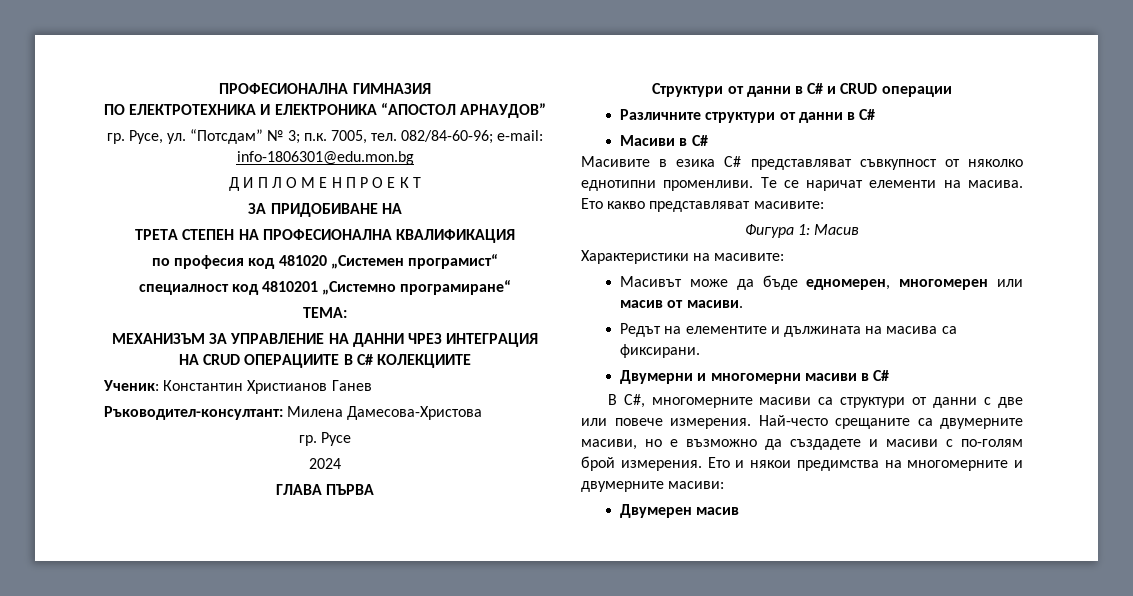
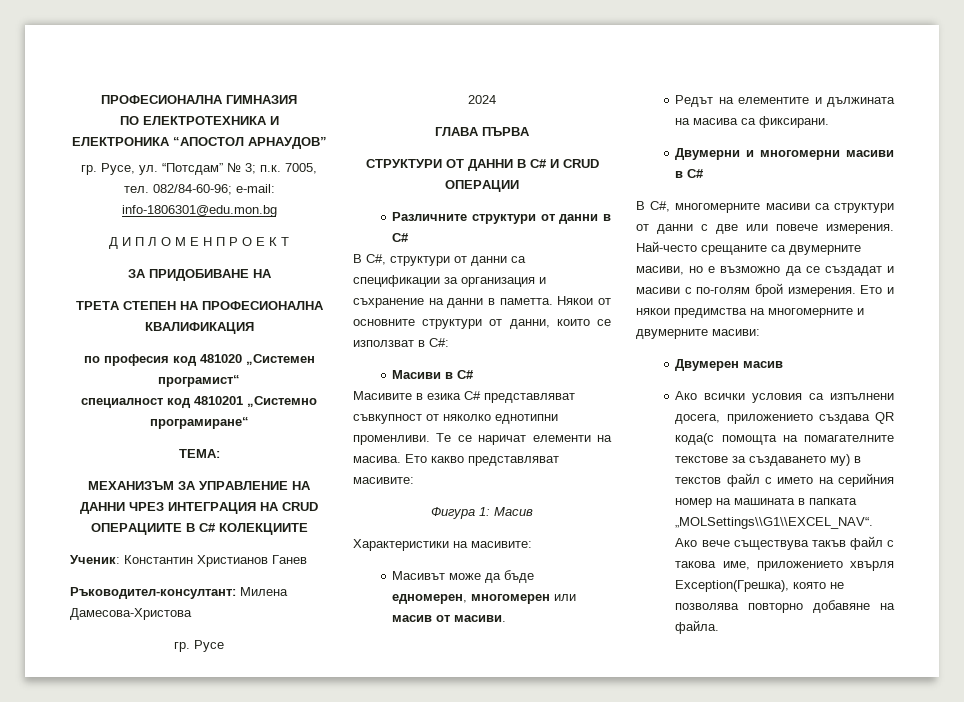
- Структури от данни в C# и CRUD операции
+ СТРУКТУРИ ОТ ДАННИ В C# И CRUD ОПЕРАЦИИ
+ В C#, структури от данни са спецификации за организация и съхранение на данни в паметта. Някои от основните структури от данни, които се използват в C#:
- Най-често срещаните са двумерните масиви, но е възможно да създадете и масиви с по-голям брой измерения.
+ Най-често срещаните са двумерните масиви, но е възможно да се създадат и масиви с по-голям брой измерения.
+ Ако всички условия са изпълнени досега, приложението създава QR кода(с помощта на помагателните текстове за създаването му) в текстов файл с името на серийния номер на машината в папката „MOLSettings\\G1\\EXCEL_NAV“. Ако вече съществува такъв файл с такова име, приложението хвърля Exception(Грешка), която не позволява повторно добавяне на файла.

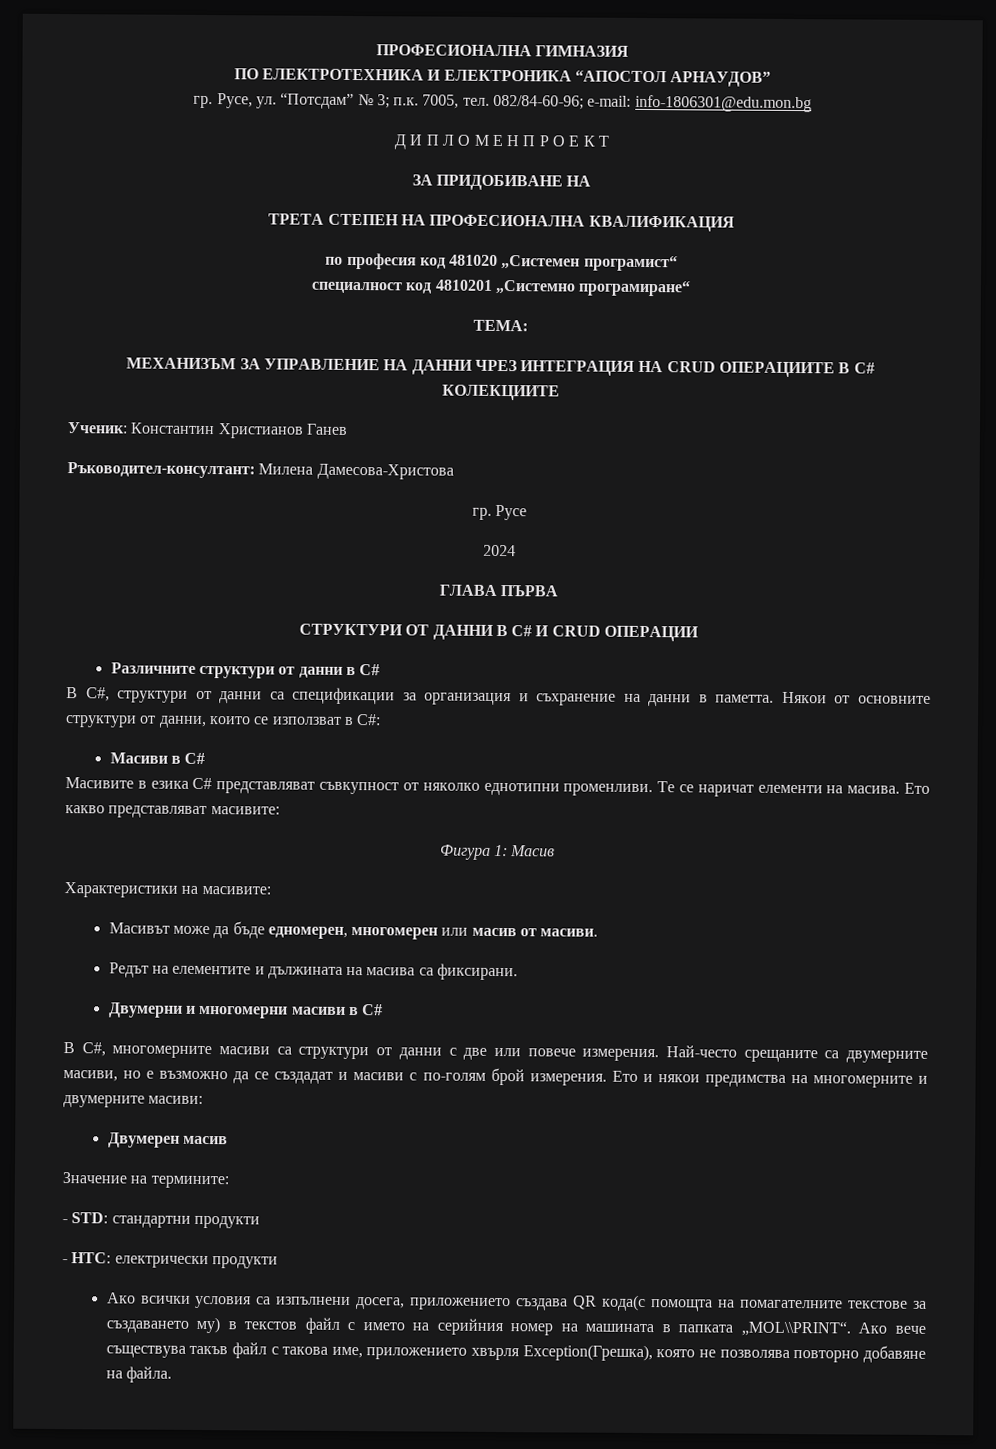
+ Значение на термините:
+ - STD: стандартни продукти
+ - HTC: електрически продукти
- Ако всички условия са изпълнени досега, приложението създава QR кода(с помощта на помагателните текстове за създаването му) в текстов файл с името на серийния номер на машината в папката „MOLSettings\\G1\\EXCEL_NAV“.
+ Ако всички условия са изпълнени досега, приложението създава QR кода(с помощта на помагателните текстове за създаването му) в текстов файл с името на серийния номер на машината в папката „MOL\\PRINT“.

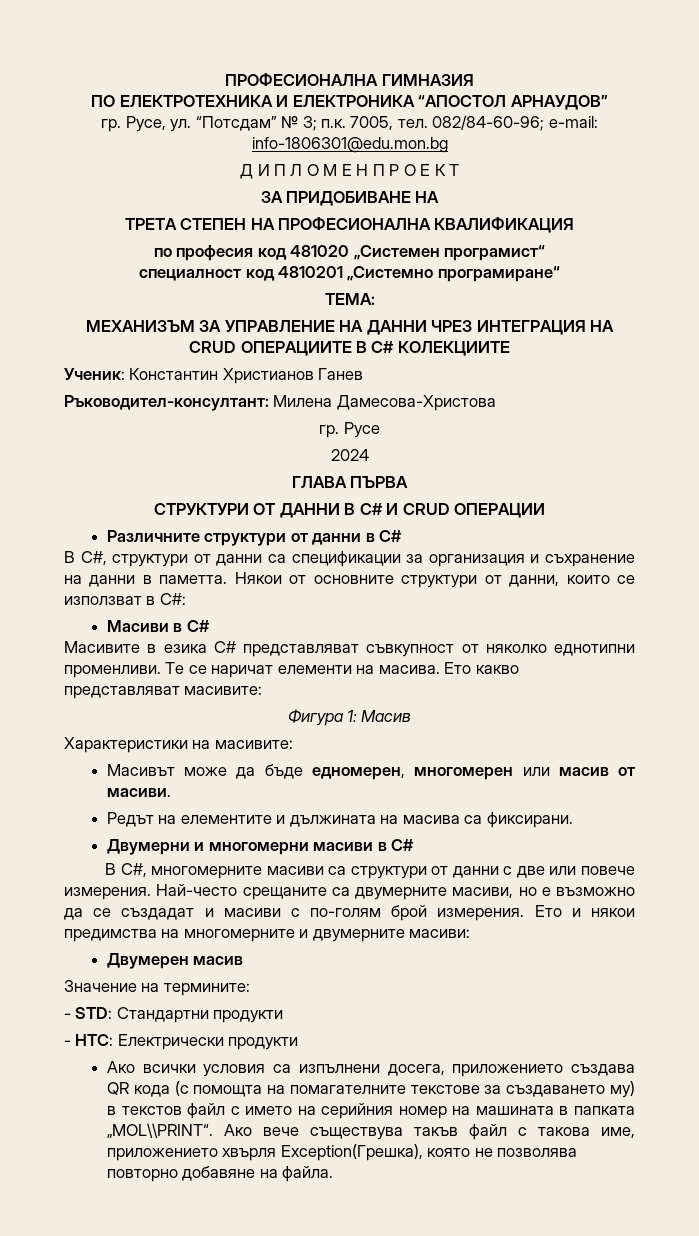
- - STD: стандартни продукти
+ - STD: Стандартни продукти
- - HTC: електрически продукти
+ - HTC: Електрически продукти
- Ако всички условия са изпълнени досега, приложението създава QR кода(с помощта на помагателните текстове за създаването му) в текстов файл с името на серийния номер на машината в папката „MOL\\PRINT“.
+ Ако всички условия са изпълнени досега, приложението създава QR кода (с помощта на помагателните текстове за създаването му) в текстов файл с името на серийния номер на машината в папката „MOL\\PRINT“.

